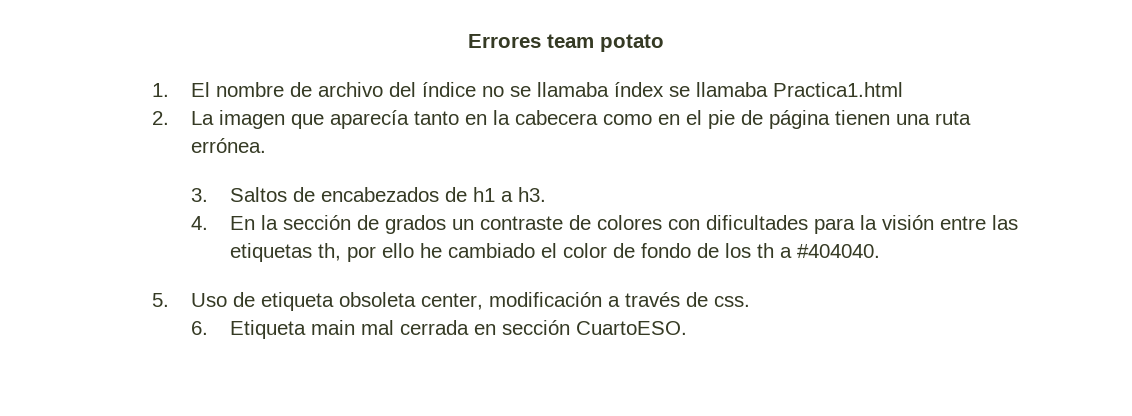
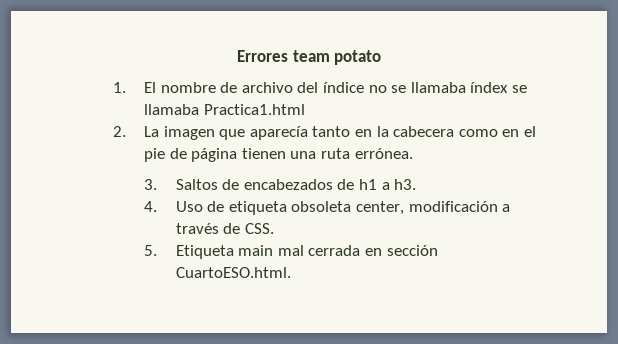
- 4. En la sección de grados un contraste de colores con dificultades para la visión entre las etiquetas th, por ello he cambiado el color de fondo de los th a #404040.
- 5. Uso de etiqueta obsoleta center, modificación a través de css.
- 6. Etiqueta main mal cerrada en sección CuartoESO.
+ 4. Uso de etiqueta obsoleta center, modificación a través de CSS.
+ 5. Etiqueta main mal cerrada en sección CuartoESO.html.

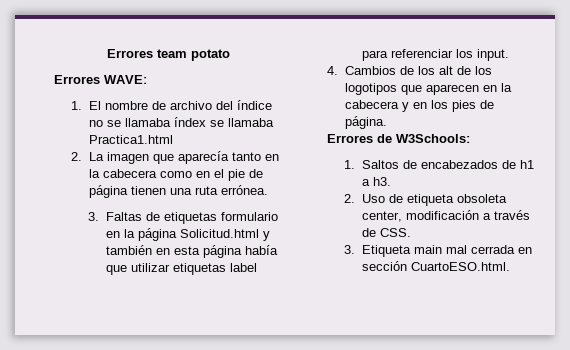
+ Errores WAVE:
- 3. Saltos de encabezados de h1 a h3.
+ 3. Faltas de etiquetas formulario en la página Solicitud.html y también en esta página había que utilizar etiquetas label para referenciar los input.
+ 4. Cambios de los alt de los logotipos que aparecen en la cabecera y en los pies de página.
+ Errores de W3Schools:
+ 1. Saltos de encabezados de h1 a h3.
- 4. Uso de etiqueta obsoleta center, modificación a través de CSS.
+ 2. Uso de etiqueta obsoleta center, modificación a través de CSS.
- 5. Etiqueta main mal cerrada en sección CuartoESO.html.
+ 3. Etiqueta main mal cerrada en sección CuartoESO.html.

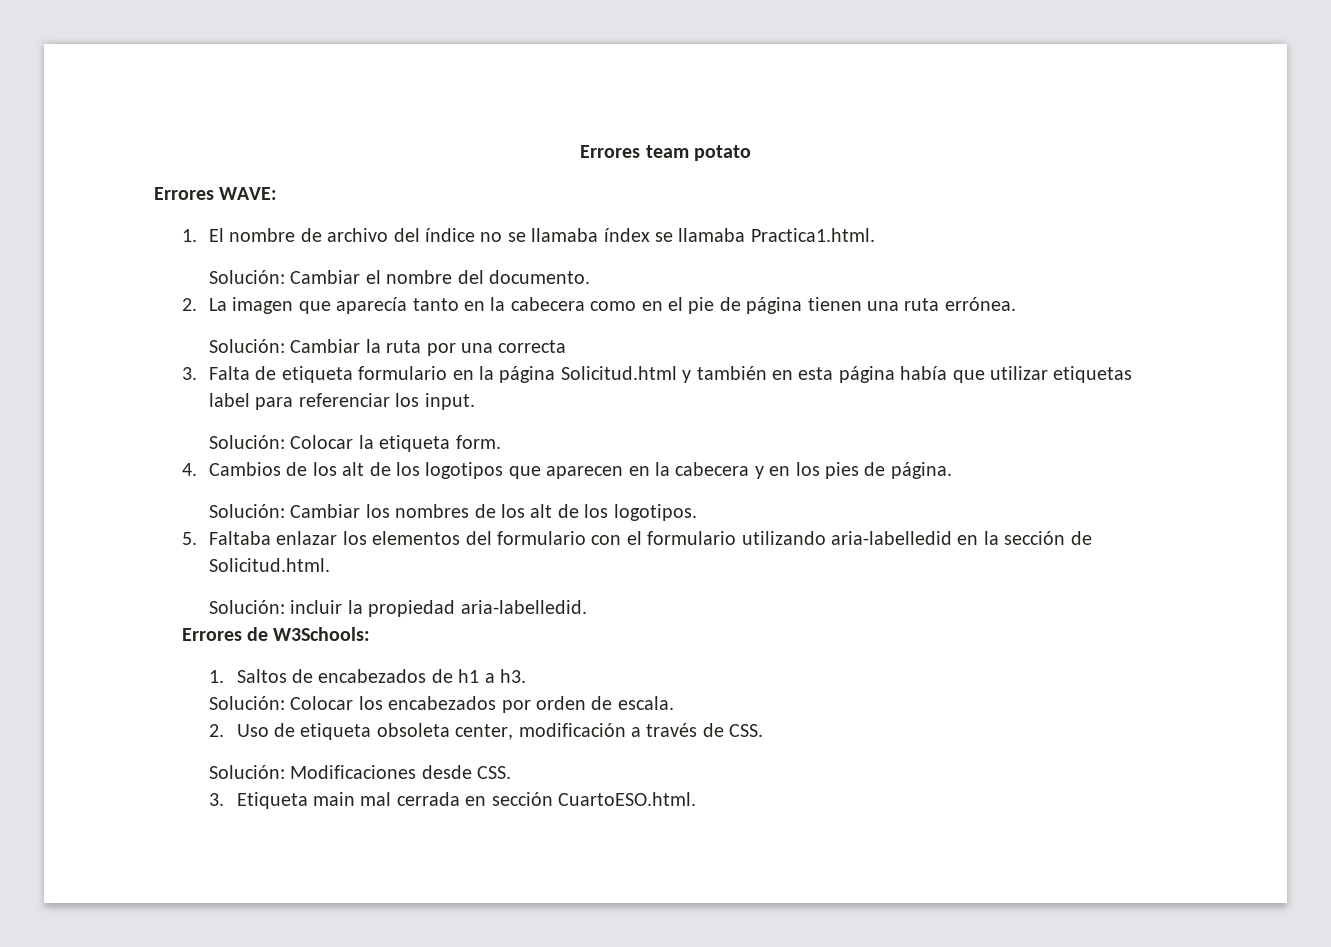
- 1. El nombre de archivo del índice no se llamaba índex se llamaba Practica1.html
+ 1. El nombre de archivo del índice no se llamaba índex se llamaba Practica1.html.
+ Solución: Cambiar el nombre del documento.
- 3. Faltas de etiquetas formulario en la página Solicitud.html y también en esta página había que utilizar etiquetas label para referenciar los input.
+ Solución: Cambiar la ruta por una correcta
+ 3. Falta de etiqueta formulario en la página Solicitud.html y también en esta página había que utilizar etiquetas label para referenciar los input.
+ Solución: Colocar la etiqueta form.
+ Solución: Cambiar los nombres de los alt de los logotipos.
+ 5. Faltaba enlazar los elementos del formulario con el formulario utilizando aria-labelledid en la sección de Solicitud.html.
+ Solución: incluir la propiedad aria-labelledid.
+ Solución: Colocar los encabezados por orden de escala.
+ Solución: Modificaciones desde CSS.

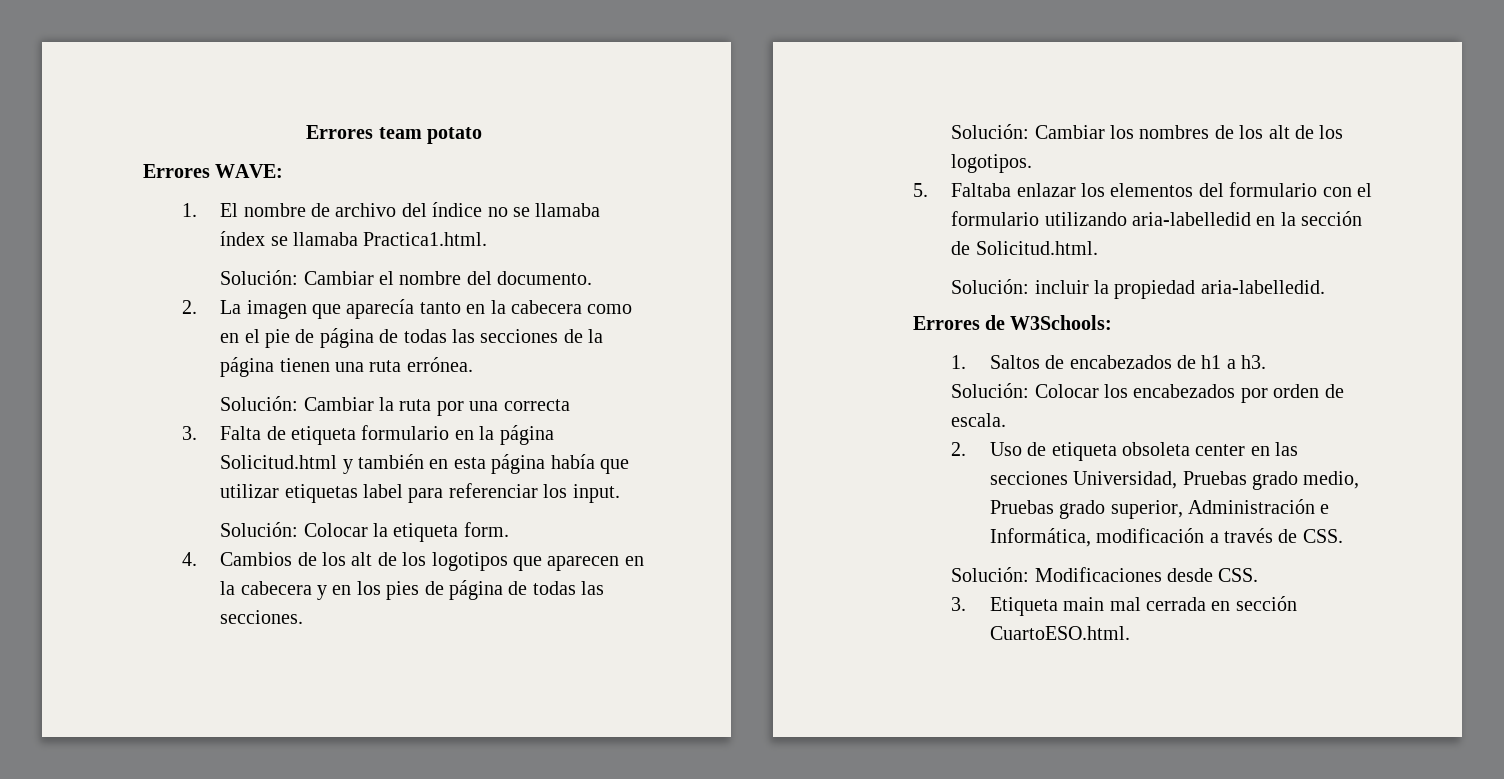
- 2. La imagen que aparecía tanto en la cabecera como en el pie de página tienen una ruta errónea.
+ 2. La imagen que aparecía tanto en la cabecera como en el pie de página de todas las secciones de la página tienen una ruta errónea.
- 4. Cambios de los alt de los logotipos que aparecen en la cabecera y en los pies de página.
+ 4. Cambios de los alt de los logotipos que aparecen en la cabecera y en los pies de página de todas las secciones.
- 2. Uso de etiqueta obsoleta center, modificación a través de CSS.
+ 2. Uso de etiqueta obsoleta center en las secciones Universidad, Pruebas grado medio, Pruebas grado superior, Administración e Informática, modificación a través de CSS.

